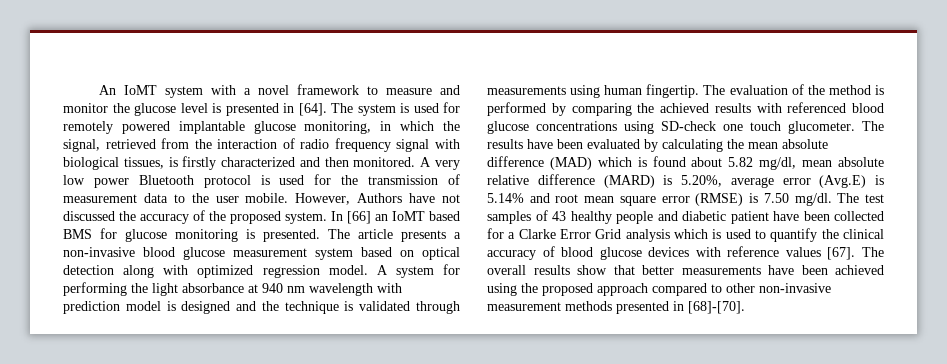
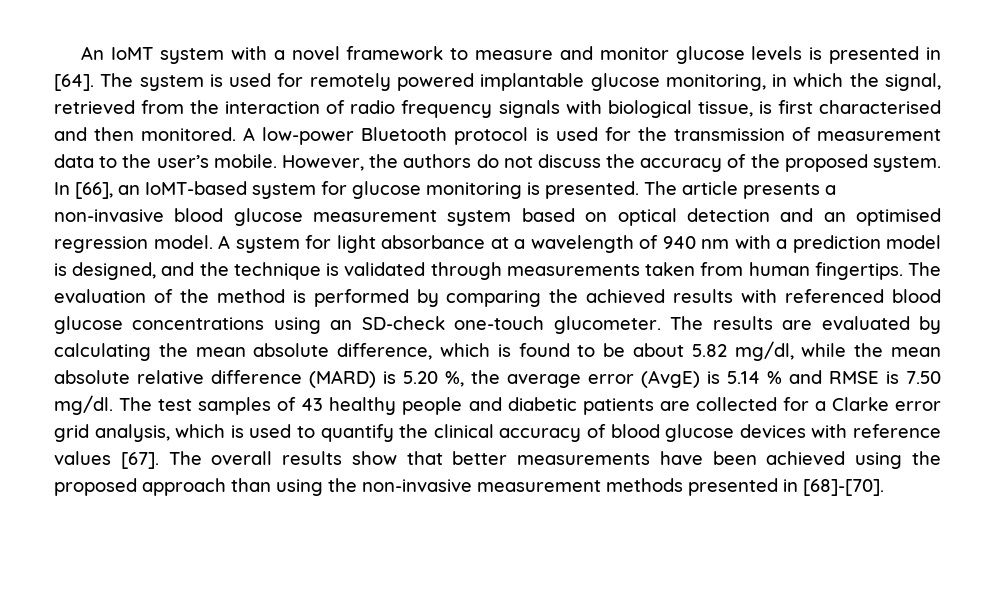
- An IoMT system with a novel framework to measure and monitor the glucose level is presented in [64].
+ An IoMT system with a novel framework to measure and monitor glucose levels is presented in [64].
- The system is used for remotely powered implantable glucose monitoring, in which the signal, retrieved from the interaction of radio frequency signal with biological tissues, is firstly characterized and then monitored.
+ The system is used for remotely powered implantable glucose monitoring, in which the signal, retrieved from the interaction of radio frequency signals with biological tissue, is first characterised and then monitored.
- A very low power Bluetooth protocol is used for the transmission of measurement data to the user mobile.
+ A low-power Bluetooth protocol is used for the transmission of measurement data to the user’s mobile.
- However, Authors have not discussed the accuracy of the proposed system.
+ However, the authors do not discuss the accuracy of the proposed system.
- In [66] an IoMT based BMS for glucose monitoring is presented.
+ In [66], an IoMT-based system for glucose monitoring is presented.
- The article presents a non-invasive blood glucose measurement system based on optical detection along with optimized regression model.
+ The article presents a non-invasive blood glucose measurement system based on optical detection and an optimised regression model.
- A system for performing the light absorbance at 940 nm wavelength with prediction model is designed and the technique is validated through measurements using human fingertip.
+ A system for light absorbance at a wavelength of 940 nm with a prediction model is designed, and the technique is validated through measurements taken from human fingertips.
- The evaluation of the method is performed by comparing the achieved results with referenced blood glucose concentrations using SD-check one touch glucometer.
+ The evaluation of the method is performed by comparing the achieved results with referenced blood glucose concentrations using an SD-check one-touch glucometer.
- The results have been evaluated by calculating the mean absolute difference (MAD) which is found about 5.82 mg/dl, mean absolute relative difference (MARD) is 5.20%, average error (Avg.E) is 5.14% and root mean square error (RMSE) is 7.50 mg/dl.
+ The results are evaluated by calculating the mean absolute difference, which is found to be about 5.82 mg/dl, while the mean absolute relative difference (MARD) is 5.20 %, the average error (AvgE) is 5.14 % and RMSE is 7.50 mg/dl.
- The test samples of 43 healthy people and diabetic patient have been collected for a Clarke Error Grid analysis which is used to quantify the clinical accuracy of blood glucose devices with reference values [67].
+ The test samples of 43 healthy people and diabetic patients are collected for a Clarke error grid analysis, which is used to quantify the clinical accuracy of blood glucose devices with reference values [67].
- The overall results show that better measurements have been achieved using the proposed approach compared to other non-invasive measurement methods presented in [68]-[70].
+ The overall results show that better measurements have been achieved using the proposed approach than using the non-invasive measurement methods presented in [68]-[70].

